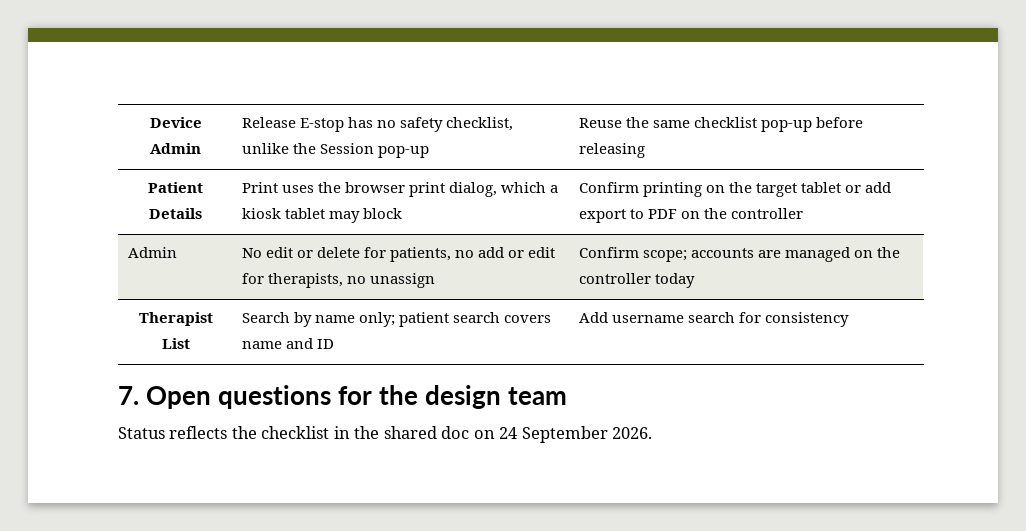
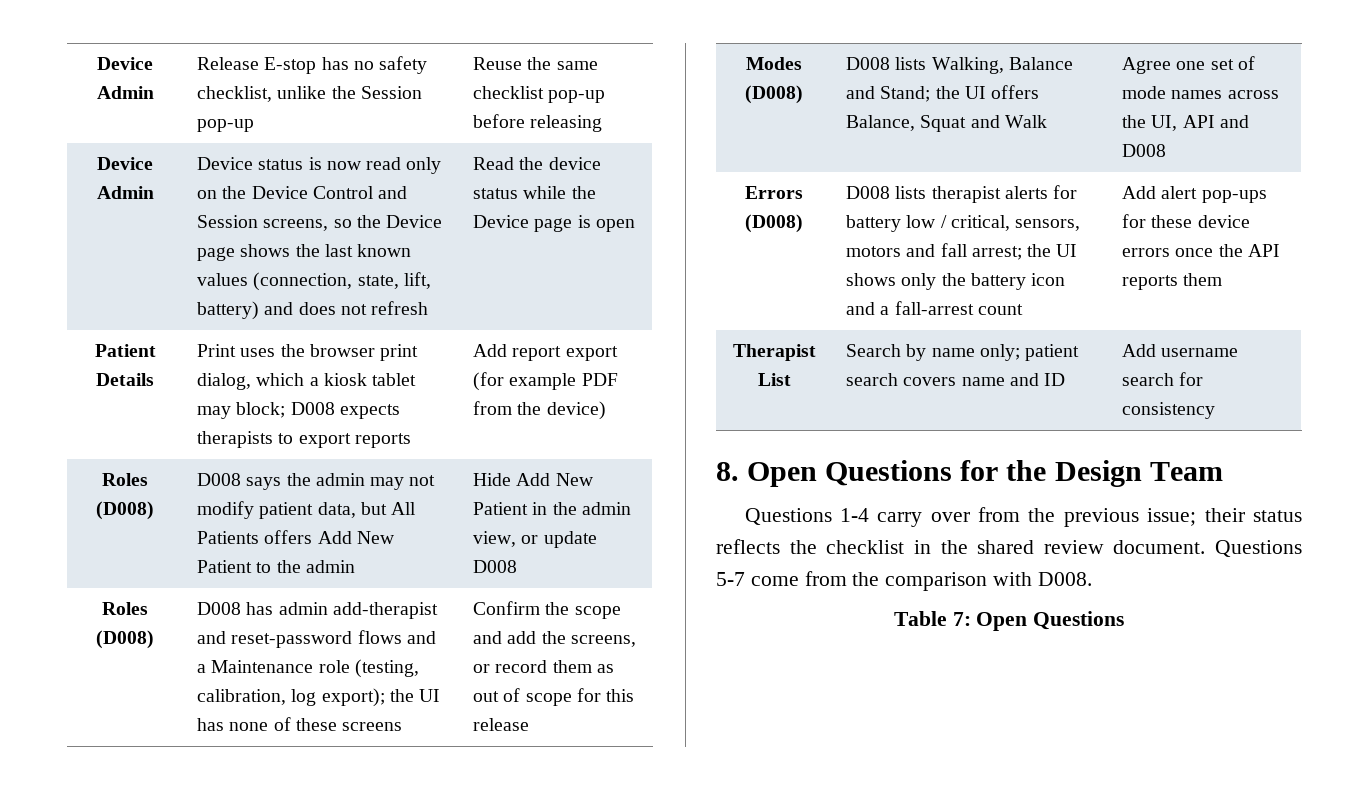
+ Device Admin | Device status is now read only on the Device Control and Session screens, so the Device page shows the last known values (connection, state, lift, battery) and does not refresh | Read the device status while the Device page is open
- Patient Details | Print uses the browser print dialog, which a kiosk tablet may block | Confirm printing on the target tablet or add export to PDF on the controller
- Admin | No edit or delete for patients, no add or edit for therapists, no unassign | Confirm scope; accounts are managed on the controller today
+ Patient Details | Print uses the browser print dialog, which a kiosk tablet may block; D008 expects therapists to export reports | Add report export (for example PDF from the device)
+ Roles (D008) | D008 says the admin may not modify patient data, but All Patients offers Add New Patient to the admin | Hide Add New Patient in the admin view, or update D008
+ Roles (D008) | D008 has admin add-therapist and reset-password flows and a Maintenance role (testing, calibration, log export); the UI has none of these screens | Confirm the scope and add the screens, or record them as out of scope for this release
+ Modes (D008) | D008 lists Walking, Balance and Stand; the UI offers Balance, Squat and Walk | Agree one set of mode names across the UI, API and D008
+ Errors (D008) | D008 lists therapist alerts for battery low / critical, sensors, motors and fall arrest; the UI shows only the battery icon and a fall-arrest count | Add alert pop-ups for these device errors once the API reports them
- 7. Open questions for the design team
- Status reflects the checklist in the shared doc on 24 September 2026.
+ 8. Open Questions for the Design Team
+ Questions 1-4 carry over from the previous issue; their status reflects the checklist in the shared review document. Questions 5-7 come from the comparison with D008.
+ Table 7: Open Questions

